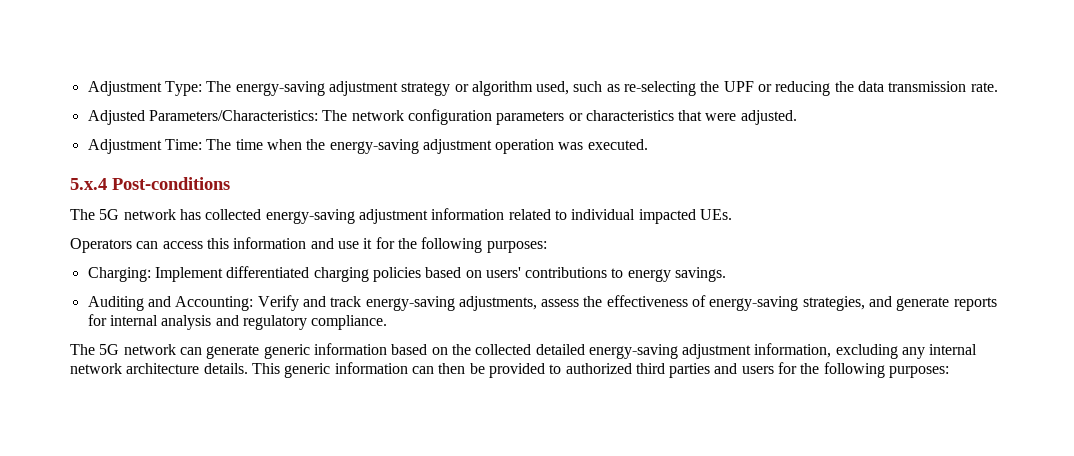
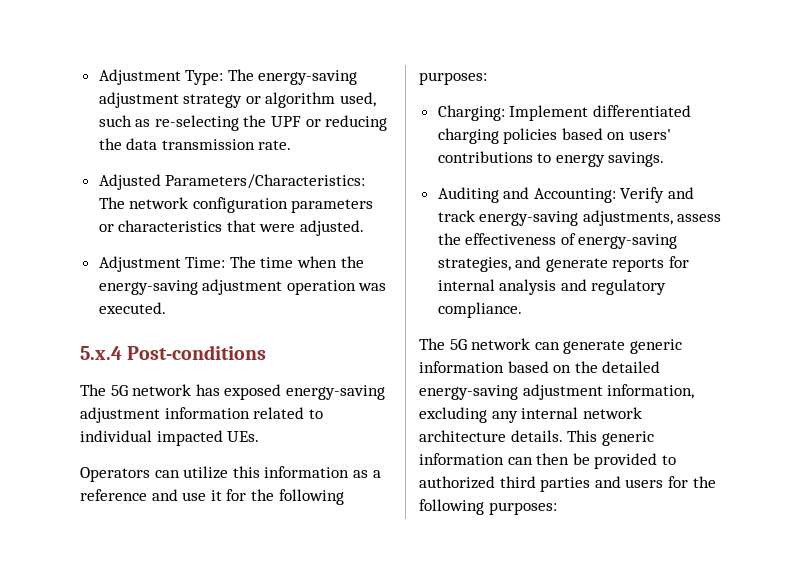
- The 5G network has collected energy-saving adjustment information related to individual impacted UEs.
+ The 5G network has exposed energy-saving adjustment information related to individual impacted UEs.
- Operators can access this information and use it for the following purposes:
+ Operators can utilize this information as a reference and use it for the following purposes:
- The 5G network can generate generic information based on the collected detailed energy-saving adjustment information, excluding any internal network architecture details.
+ The 5G network can generate generic information based on the detailed energy-saving adjustment information, excluding any internal network architecture details.

